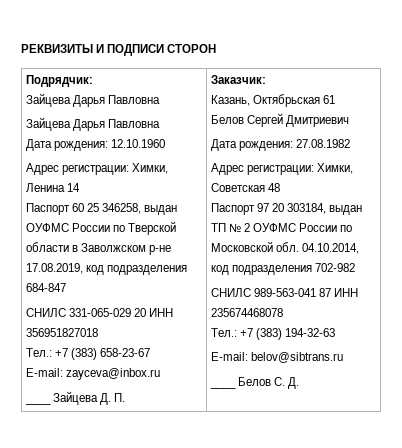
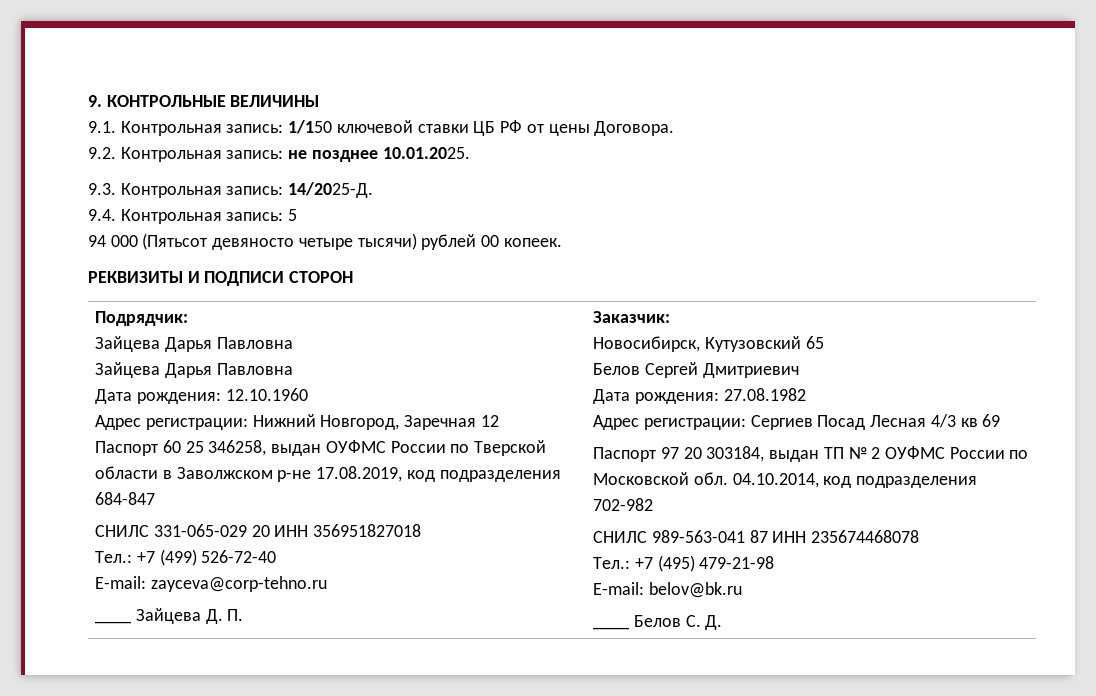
+ 9. КОНТРОЛЬНЫЕ ВЕЛИЧИНЫ
+ 9.1. Контрольная запись: 1/150 ключевой ставки ЦБ РФ от цены Договора.
+ 9.2. Контрольная запись: не позднее 10.01.2025.
+ 9.3. Контрольная запись: 14/2025-Д.
+ 9.4. Контрольная запись: 5
+ 94 000 (Пятьсот девяносто четыре тысячи) рублей 00 копеек.
- Адрес регистрации: Химки, Ленина 14
+ Адрес регистрации: Нижний Новгород, Заречная 12
- Тел.: +7 (383) 658-23-67
- E-mail: zayceva@inbox.ru
+ Тел.: +7 (499) 526-72-40
+ E-mail: zayceva@corp-tehno.ru
- Казань, Октябрьская 61
+ Новосибирск, Кутузовский 65
- Адрес регистрации: Химки, Советская 48
+ Адрес регистрации: Сергиев Посад Лесная 4/3 кв 69
- Тел.: +7 (383) 194-32-63
- E-mail: belov@sibtrans.ru
+ Тел.: +7 (495) 479-21-98
+ E-mail: belov@bk.ru

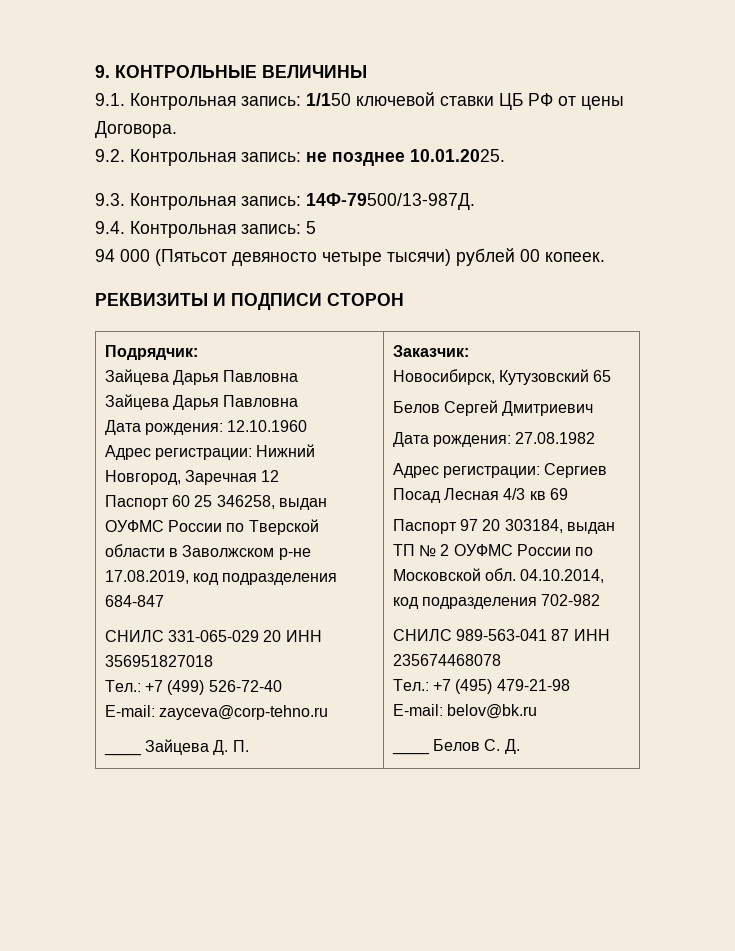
- 9.3. Контрольная запись: 14/2025-Д.
+ 9.3. Контрольная запись: 14Ф-79500/13-987Д.

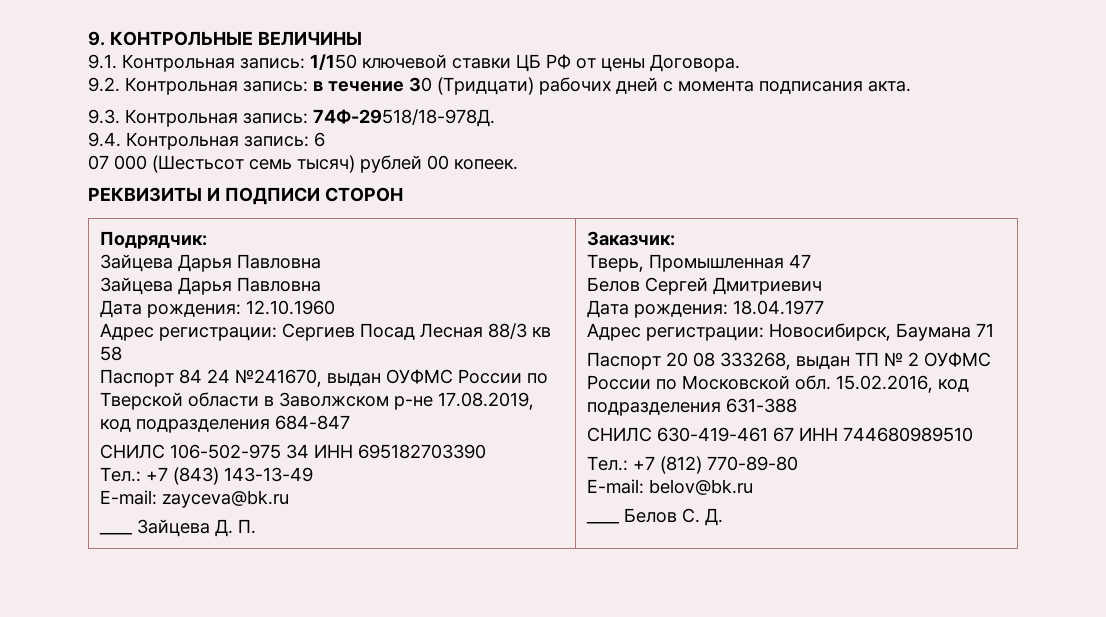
- 9.2. Контрольная запись: не позднее 10.01.2025.
+ 9.2. Контрольная запись: в течение 30 (Тридцати) рабочих дней с момента подписания акта.
- 9.3. Контрольная запись: 14Ф-79500/13-987Д.
+ 9.3. Контрольная запись: 74Ф-29518/18-978Д.
- 9.4. Контрольная запись: 5
- 94 000 (Пятьсот девяносто четыре тысячи) рублей 00 копеек.
+ 9.4. Контрольная запись: 6
+ 07 000 (Шестьсот семь тысяч) рублей 00 копеек.
- Адрес регистрации: Нижний Новгород, Заречная 12
- Паспорт 60 25 346258, выдан ОУФМС России по Тверской области в Заволжском р-не 17.08.2019, код подразделения 684-847
+ Адрес регистрации: Сергиев Посад Лесная 88/3 кв 58
+ Паспорт 84 24 №241670, выдан ОУФМС России по Тверской области в Заволжском р-не 17.08.2019, код подразделения 684-847
- СНИЛС 331-065-029 20 ИНН 356951827018
- Тел.: +7 (499) 526-72-40
- E-mail: zayceva@corp-tehno.ru
+ СНИЛС 106-502-975 34 ИНН 695182703390
+ Тел.: +7 (843) 143-13-49
+ E-mail: zayceva@bk.ru
- Новосибирск, Кутузовский 65
+ Тверь, Промышленная 47
- Дата рождения: 27.08.1982
- Адрес регистрации: Сергиев Посад Лесная 4/3 кв 69
- Паспорт 97 20 303184, выдан ТП № 2 ОУФМС России по Московской обл.
+ Дата рождения: 18.04.1977
+ Адрес регистрации: Новосибирск, Баумана 71
+ Паспорт 20 08 333268, выдан ТП № 2 ОУФМС России по Московской обл.
- 04.10.2014, код подразделения 702-982
- СНИЛС 989-563-041 87 ИНН 235674468078
- Тел.: +7 (495) 479-21-98
+ 15.02.2016, код подразделения 631-388
+ СНИЛС 630-419-461 67 ИНН 744680989510
+ Тел.: +7 (812) 770-89-80

